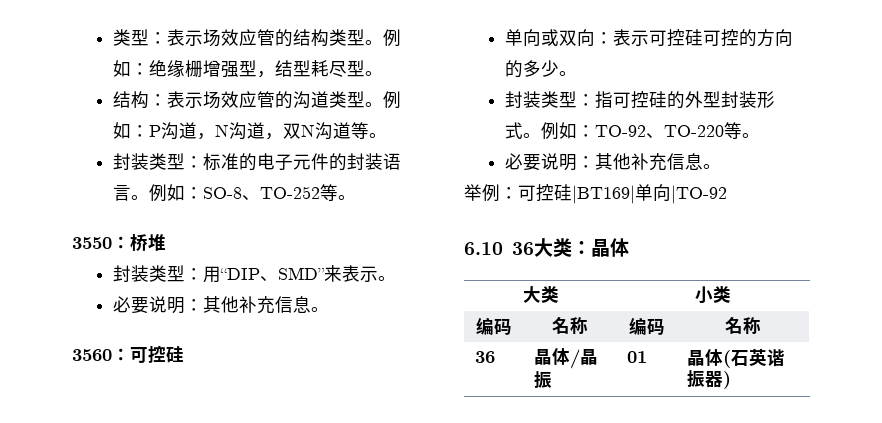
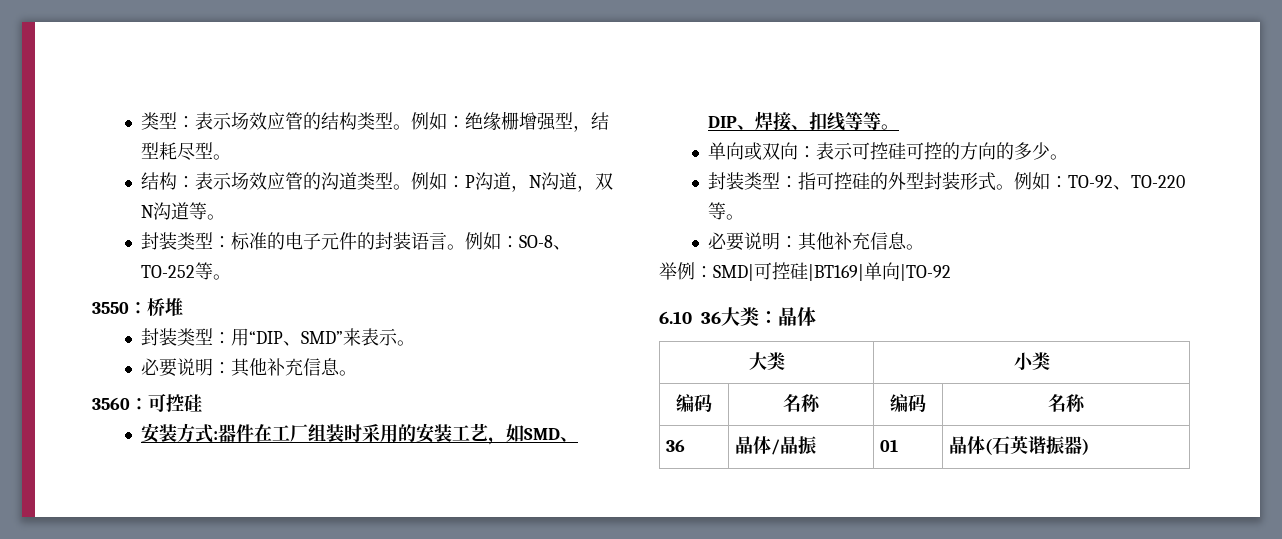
+ 安装方式:器件在工厂组装时采用的安装工艺，如SMD、DIP、焊接、扣线等等。
- 举例：可控硅|BT169|单向|TO-92
+ 举例：SMD|可控硅|BT169|单向|TO-92

